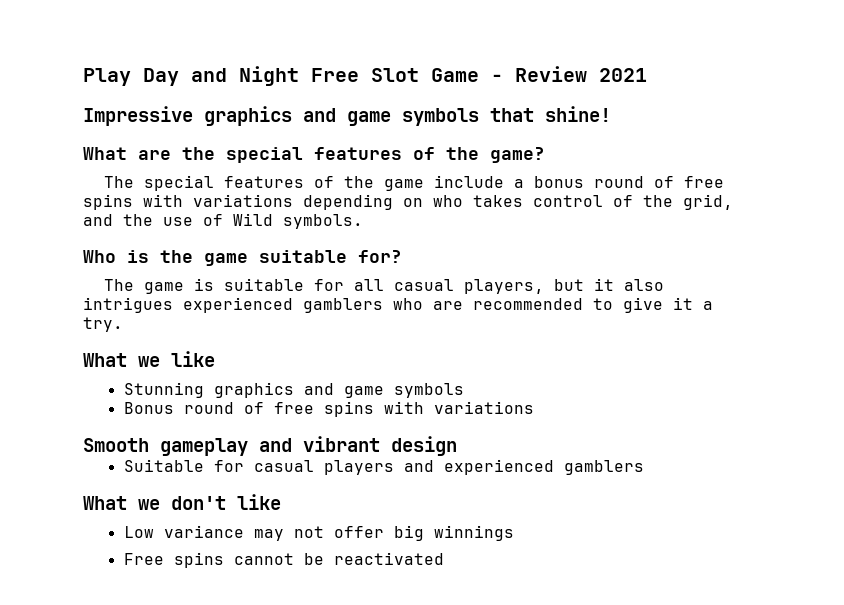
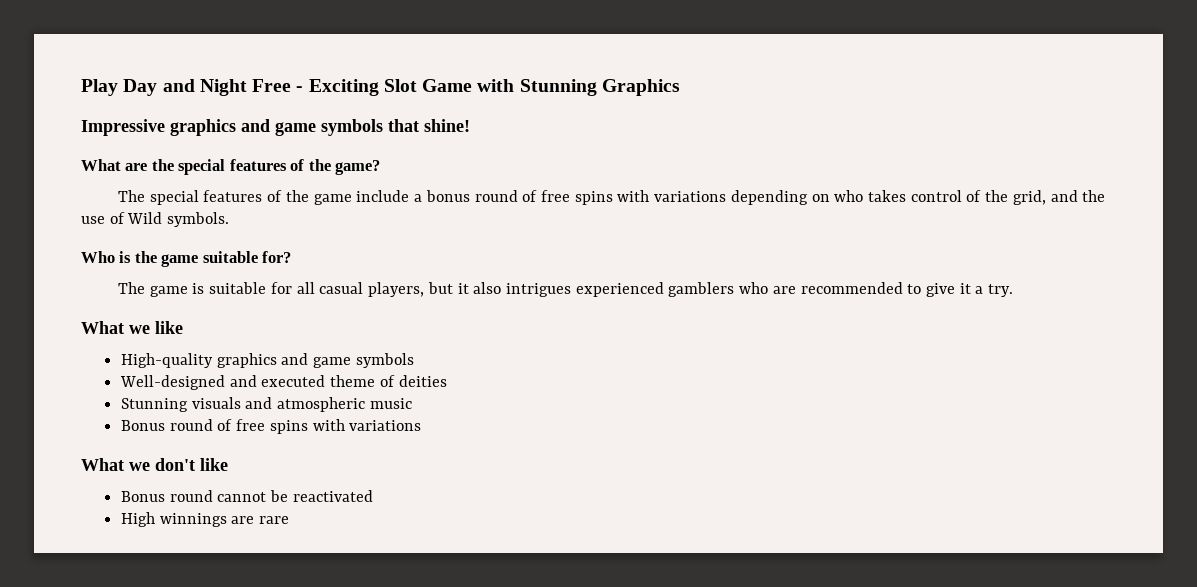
- Play Day and Night Free Slot Game - Review 2021
+ Play Day and Night Free - Exciting Slot Game with Stunning Graphics
- Stunning graphics and game symbols
+ High-quality graphics and game symbols
+ Well-designed and executed theme of deities
+ Stunning visuals and atmospheric music
- Smooth gameplay and vibrant design
- Suitable for casual players and experienced gamblers
  What we don't like
- Low variance may not offer big winnings
- Free spins cannot be reactivated
+ Bonus round cannot be reactivated
+ High winnings are rare

